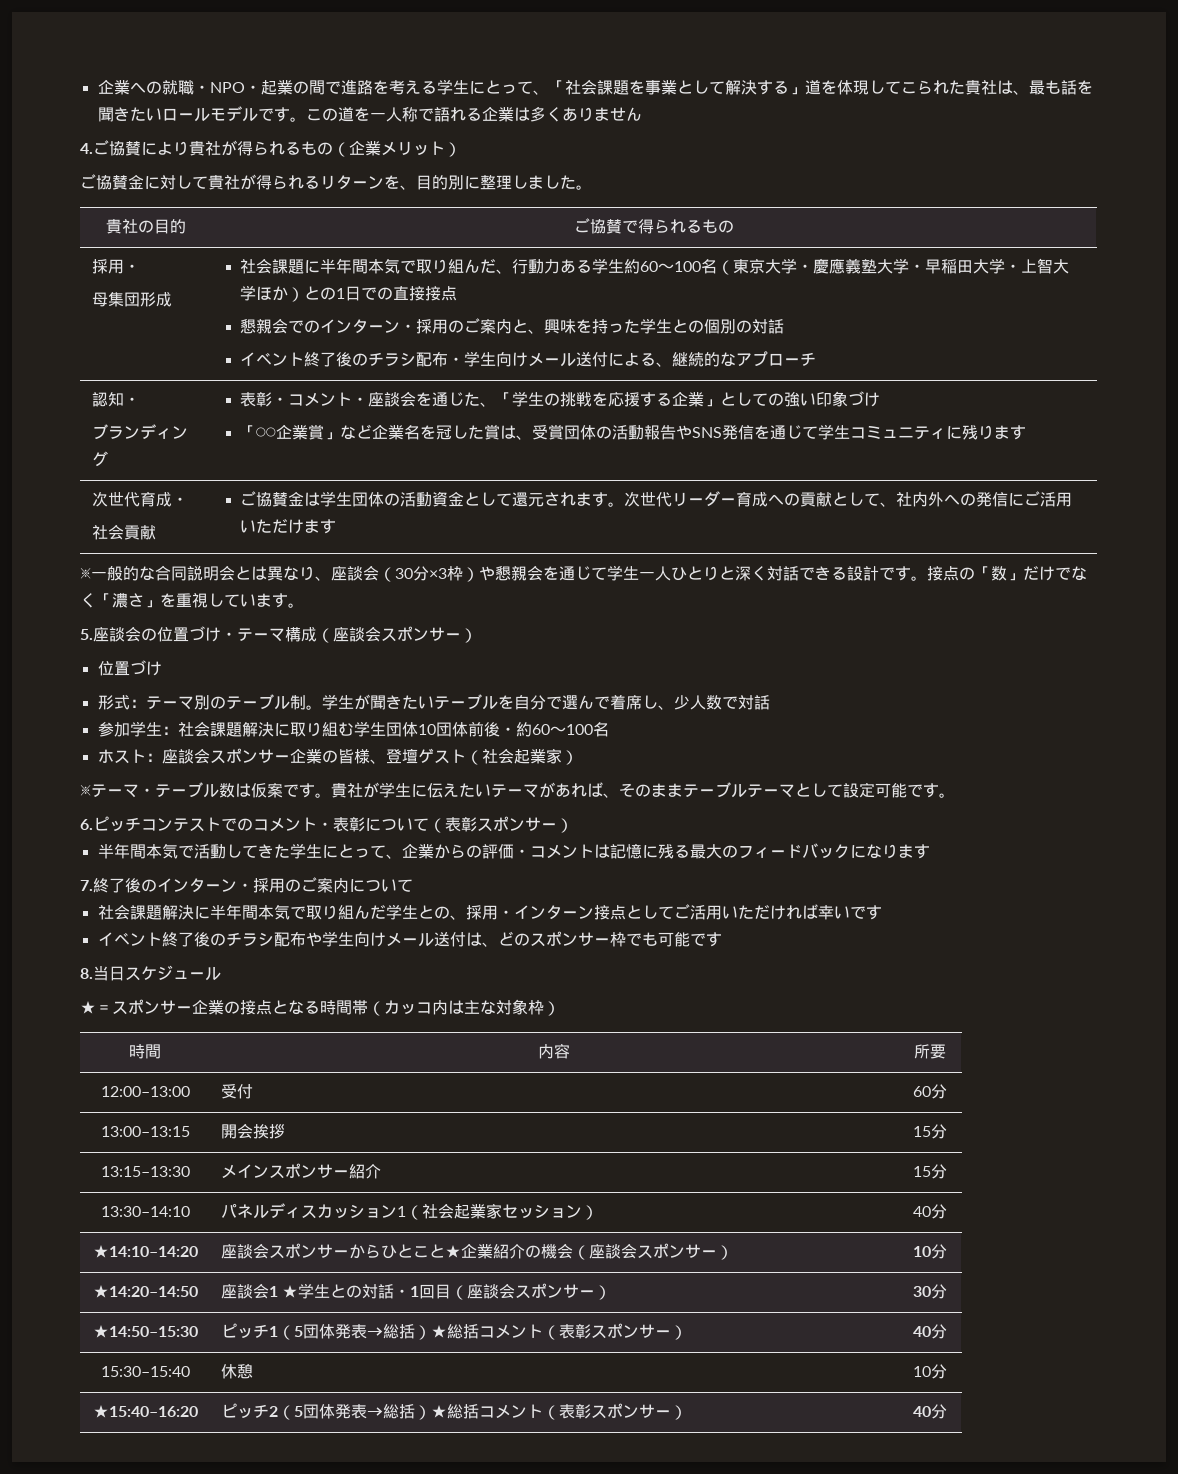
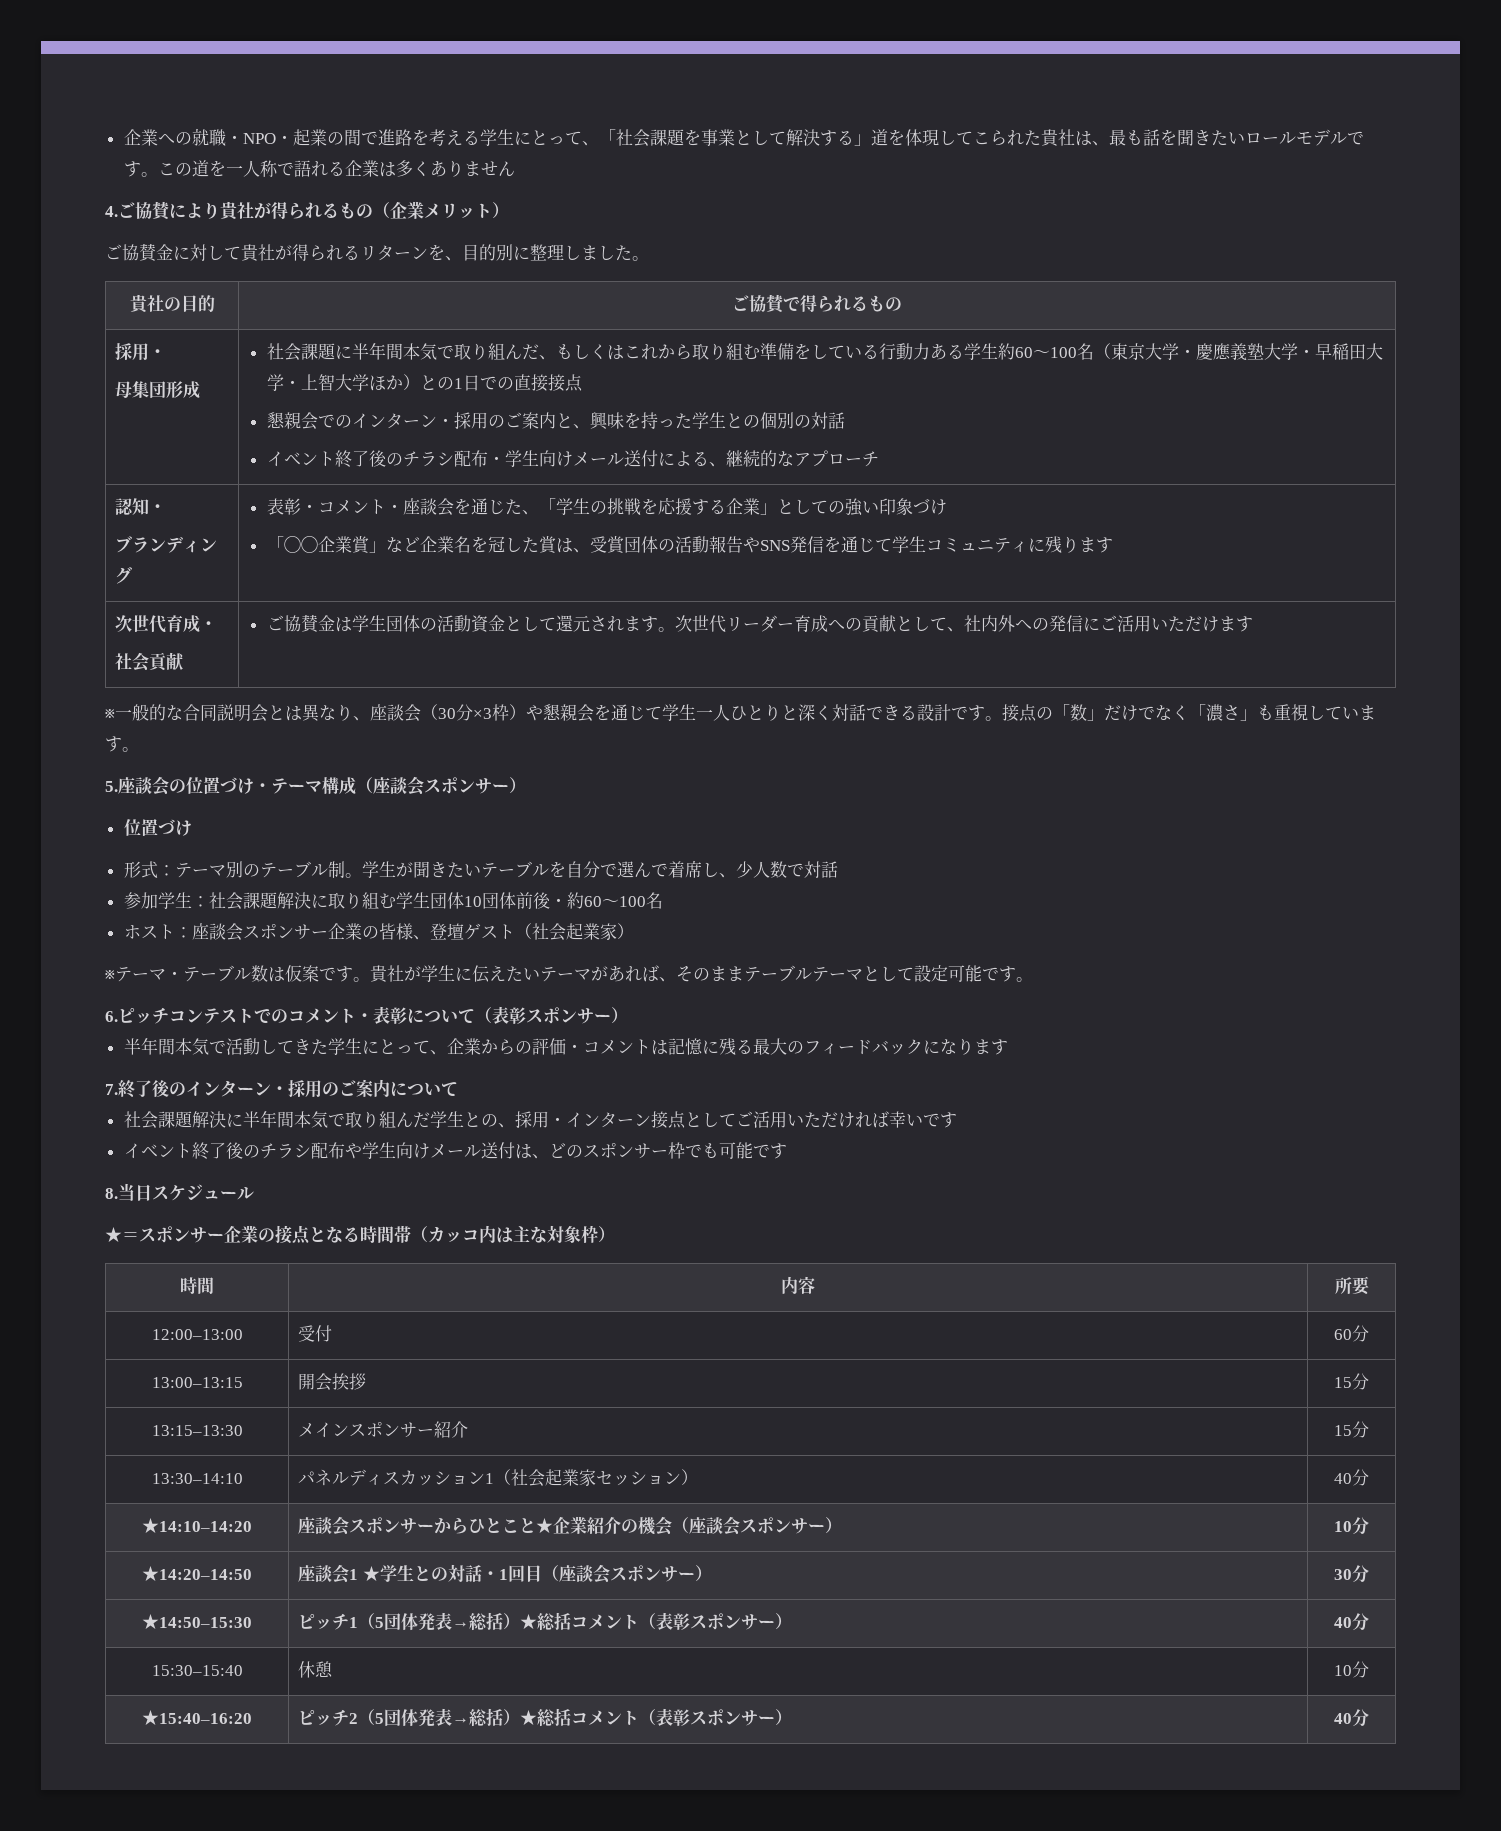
- 社会課題に半年間本気で取り組んだ、行動力ある学生約60〜100名（東京大学・慶應義塾大学・早稲田大学・上智大学ほか）との1日での直接接点
+ 社会課題に半年間本気で取り組んだ、もしくはこれから取り組む準備をしている行動力ある学生約60〜100名（東京大学・慶應義塾大学・早稲田大学・上智大学ほか）との1日での直接接点
- 接点の「数」だけでなく「濃さ」を重視しています。
+ 接点の「数」だけでなく「濃さ」も重視しています。

